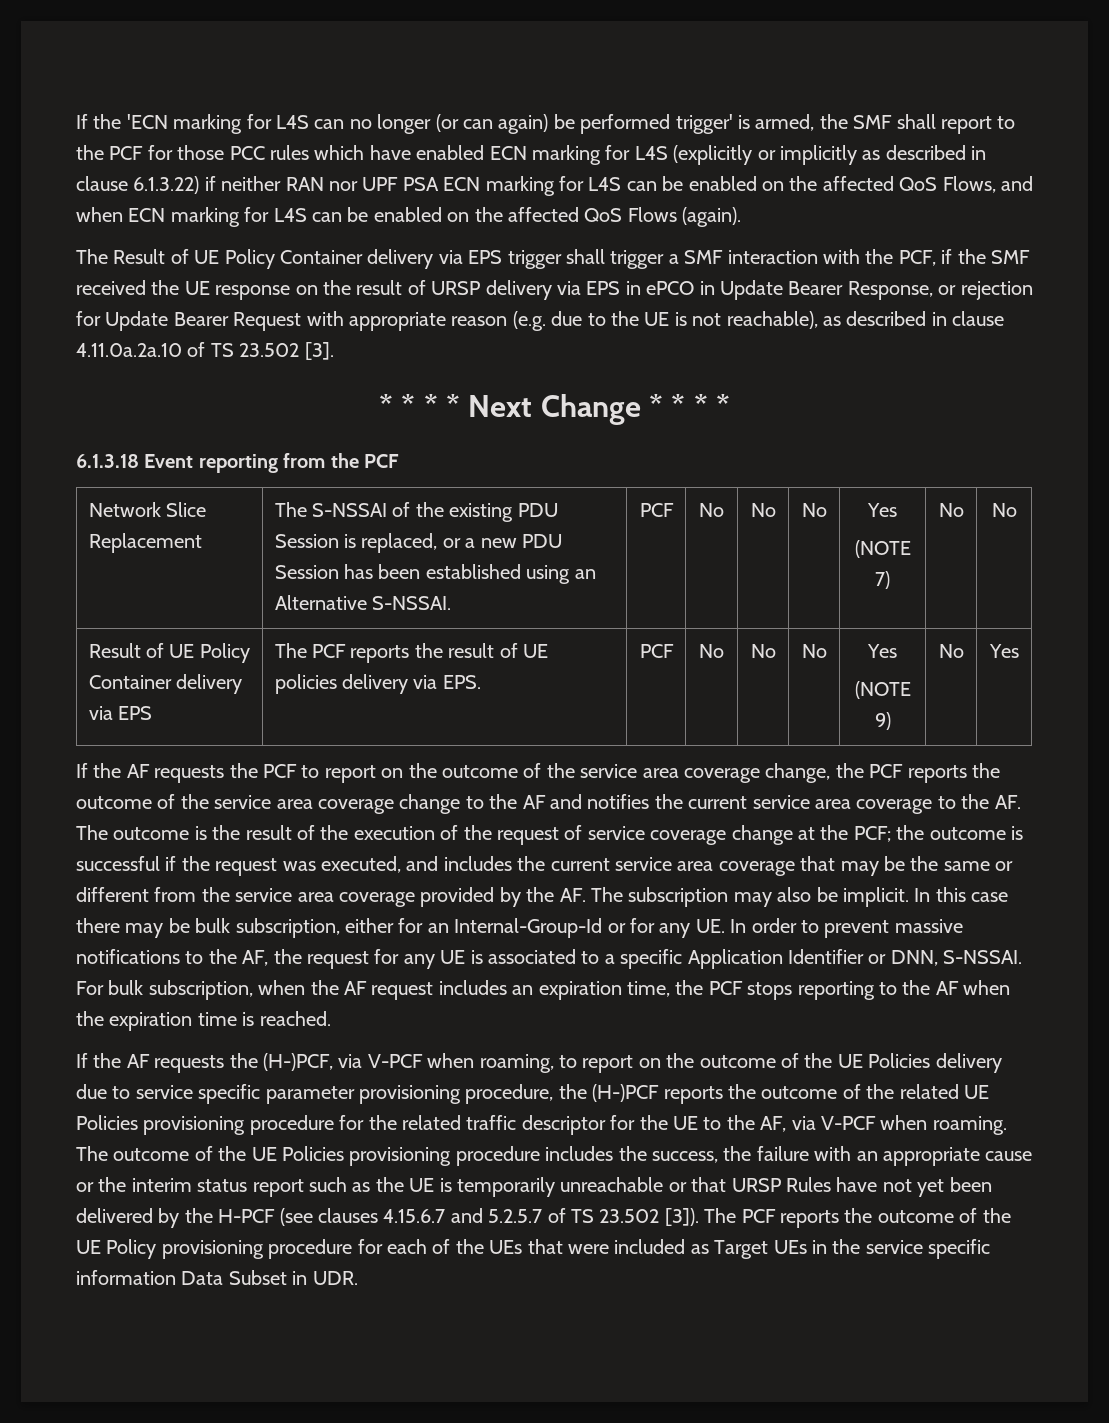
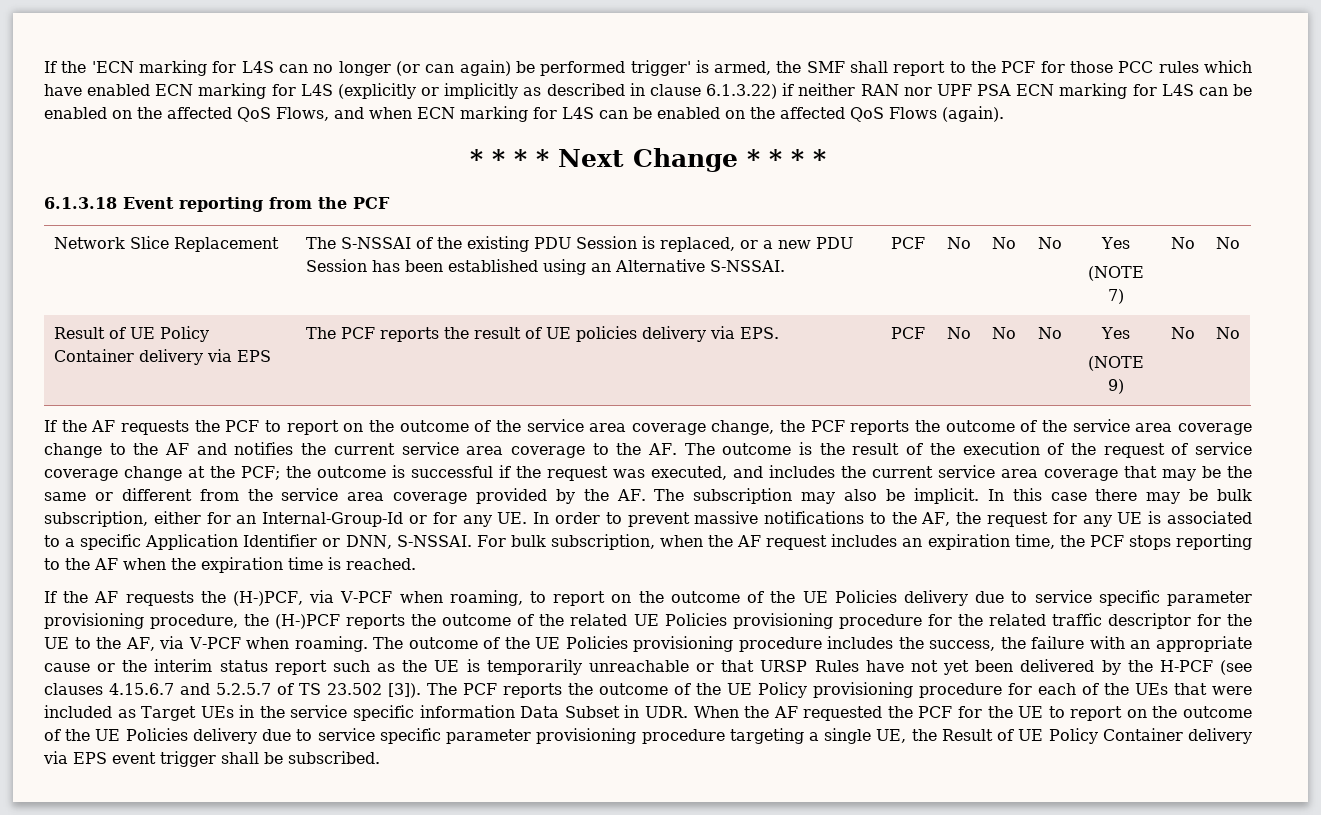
- The Result of UE Policy Container delivery via EPS trigger shall trigger a SMF interaction with the PCF, if the SMF received the UE response on the result of URSP delivery via EPS in ePCO in Update Bearer Response, or rejection for Update Bearer Request with appropriate reason (e.g. due to the UE is not reachable), as described in clause 4.11.0a.2a.10 of TS 23.502 [3].
  Result of UE Policy Container delivery via EPS | The PCF reports the result of UE policies delivery via EPS. | PCF | No | No | No | Yes
- (NOTE 9) | No | Yes
+ (NOTE 9) | No | No
- The PCF reports the outcome of the UE Policy provisioning procedure for each of the UEs that were included as Target UEs in the service specific information Data Subset in UDR.
+ The PCF reports the outcome of the UE Policy provisioning procedure for each of the UEs that were included as Target UEs in the service specific information Data Subset in UDR. When the AF requested the PCF for the UE to report on the outcome of the UE Policies delivery due to service specific parameter provisioning procedure targeting a single UE, the Result of UE Policy Container delivery via EPS event trigger shall be subscribed.

